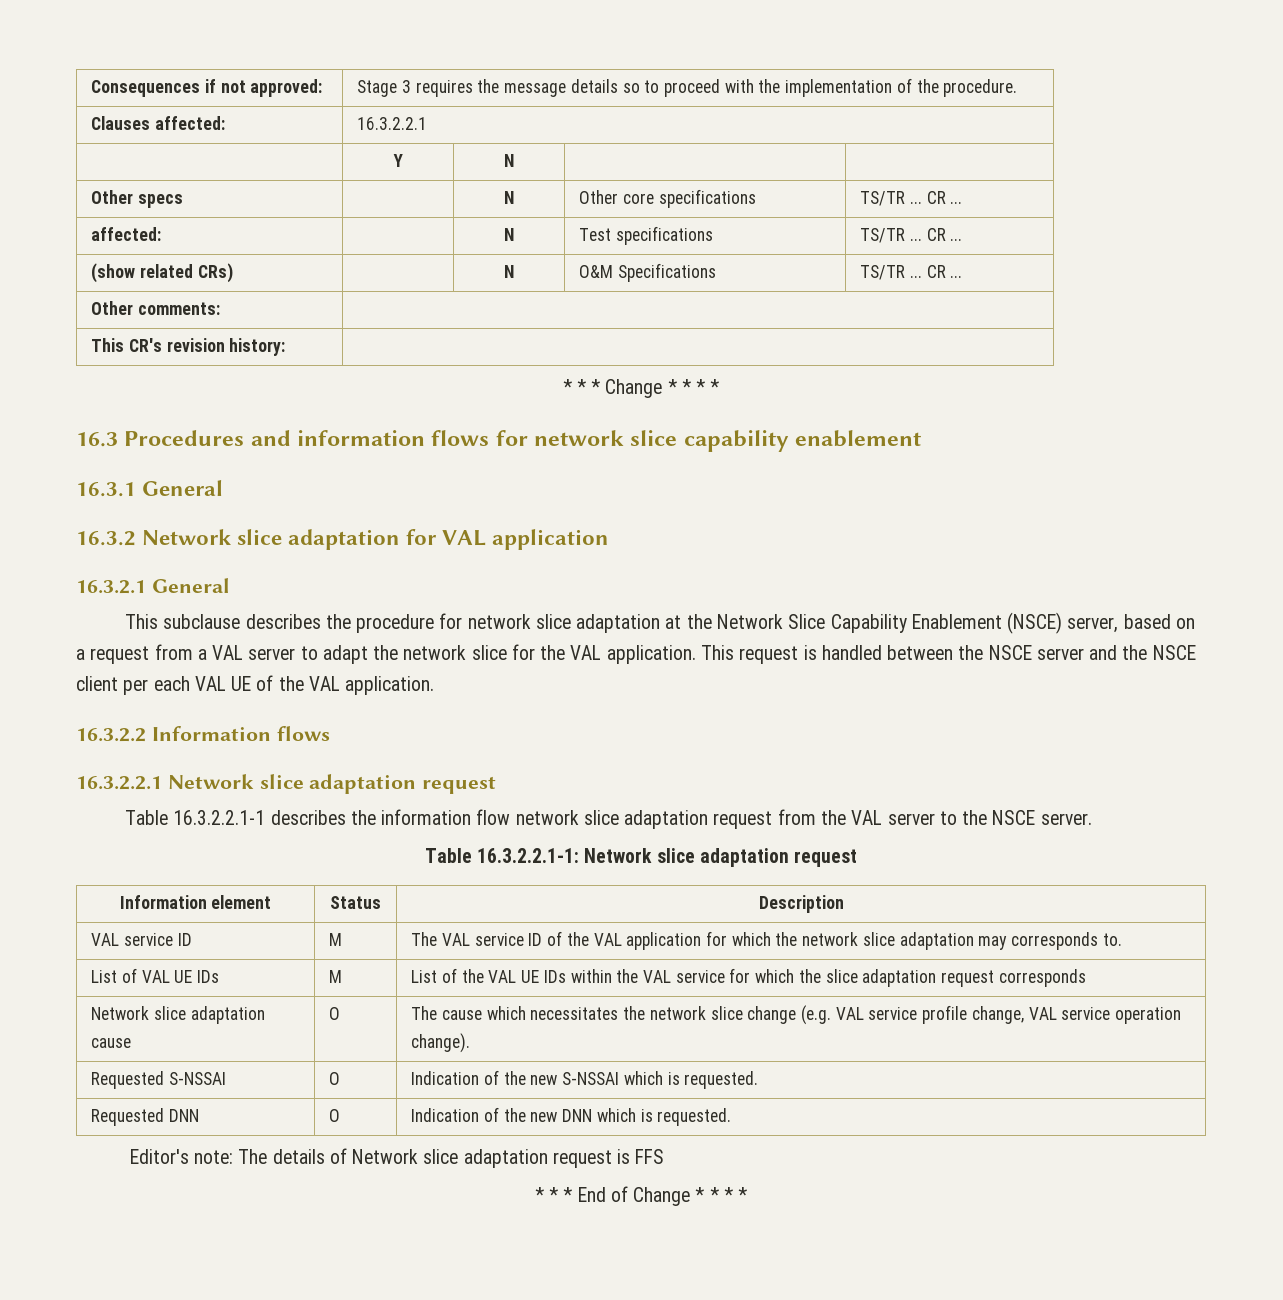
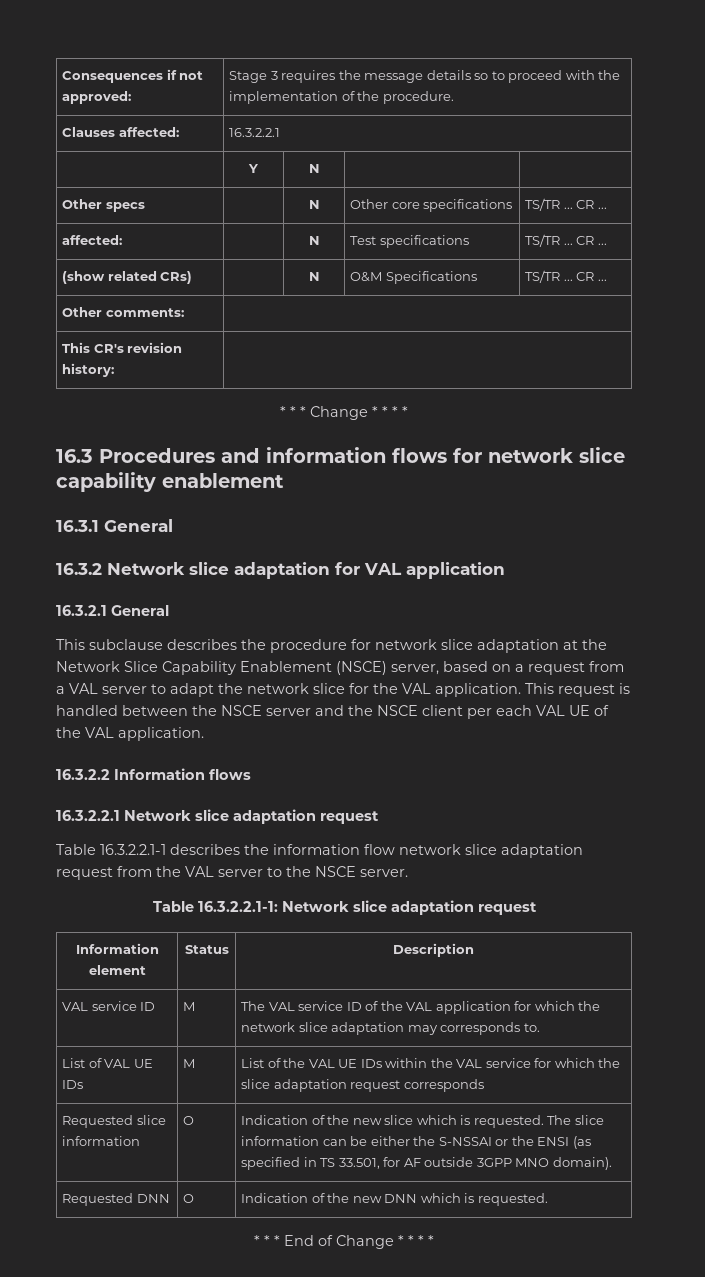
- Network slice adaptation cause | O | The cause which necessitates the network slice change (e.g. VAL service profile change, VAL service operation change).
- Requested S-NSSAI | O | Indication of the new S-NSSAI which is requested.
+ Requested slice information | O | Indication of the new slice which is requested. The slice information can be either the S-NSSAI or the ENSI (as specified in TS 33.501, for AF outside 3GPP MNO domain).
- Editor's note: The details of Network slice adaptation request is FFS

